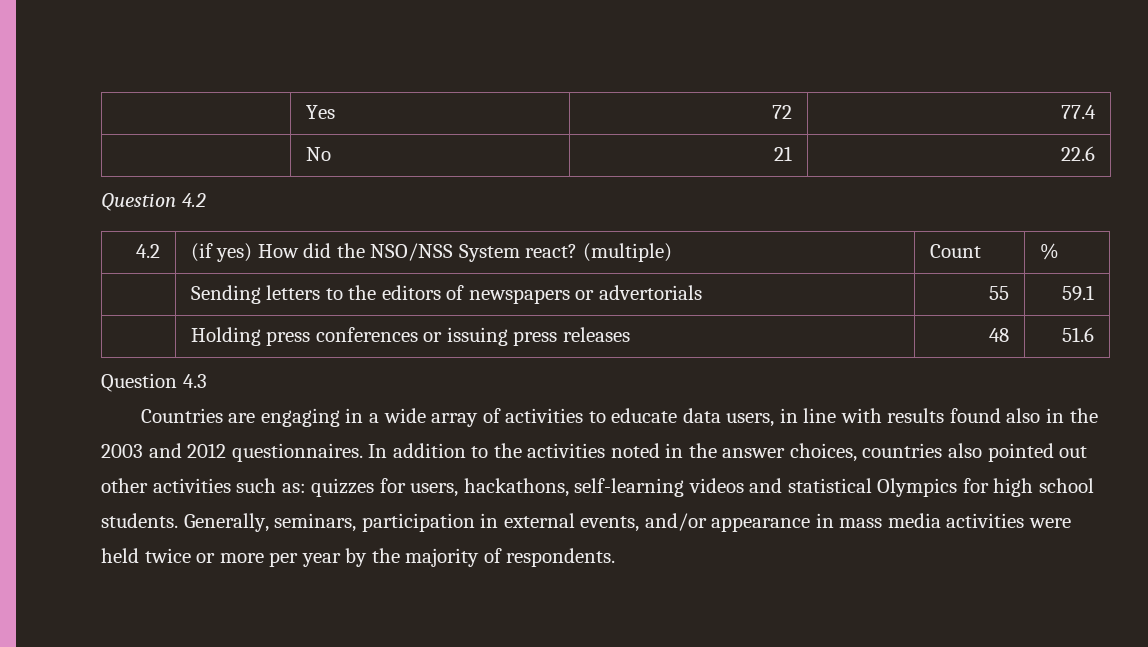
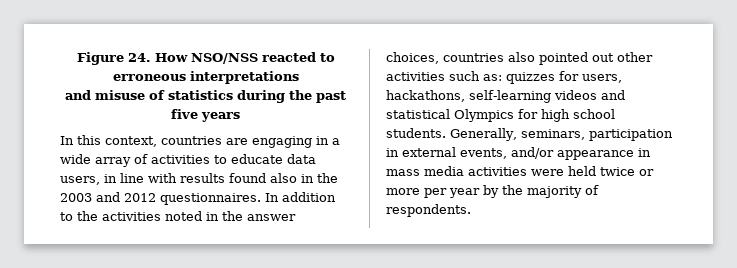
- | Yes | 72 | 77.4
- | No | 21 | 22.6
- Question 4.2
- 4.2 | (if yes) How did the NSO/NSS System react? (multiple) | Count | %
- | Sending letters to the editors of newspapers or advertorials | 55 | 59.1
- | Holding press conferences or issuing press releases | 48 | 51.6
- Question 4.3
- Countries are engaging in a wide array of activities to educate data users, in line with results found also in the 2003 and 2012 questionnaires.
+ Figure 24. How NSO/NSS reacted to erroneous interpretations
+ and misuse of statistics during the past five years
+ In this context, countries are engaging in a wide array of activities to educate data users, in line with results found also in the 2003 and 2012 questionnaires.

